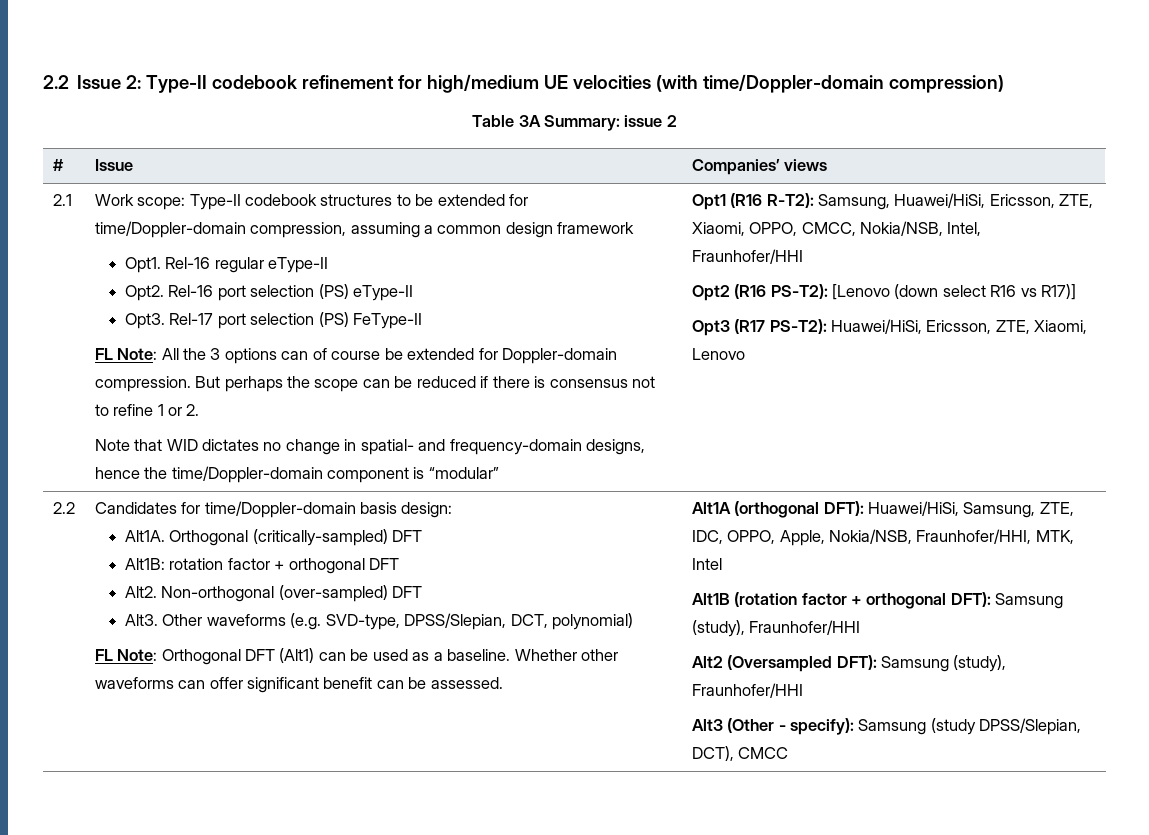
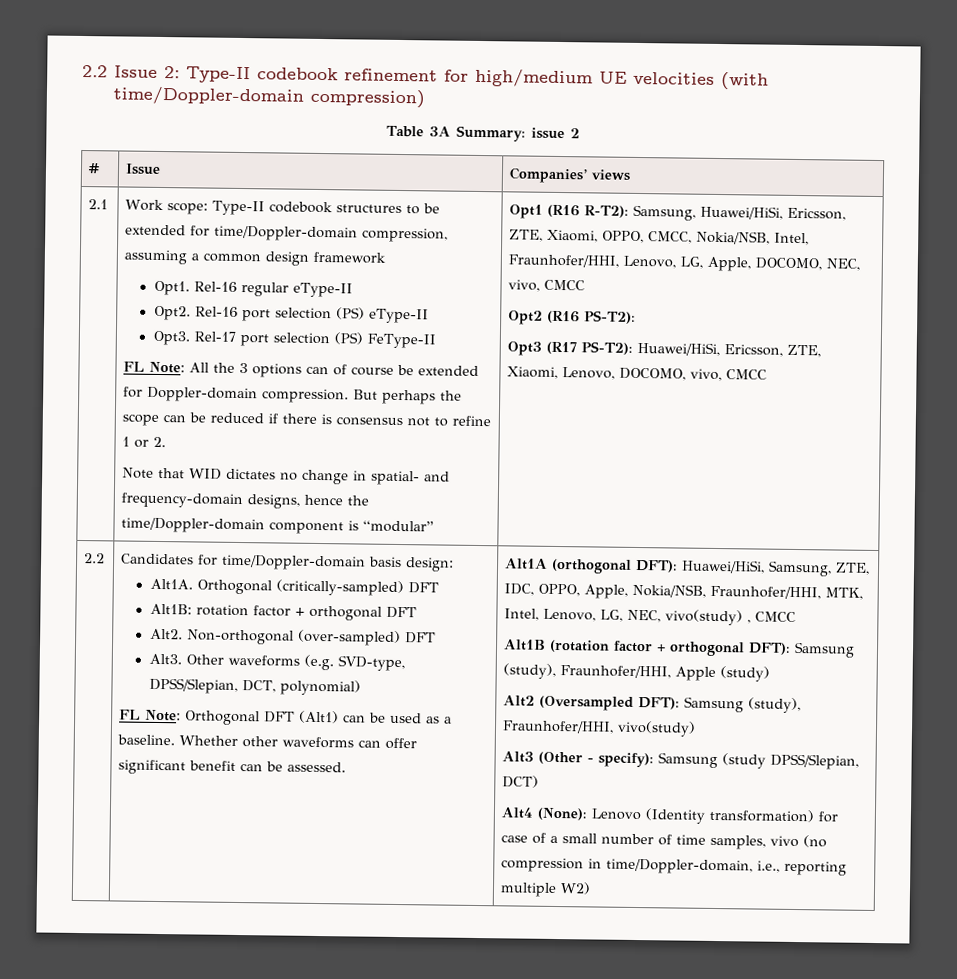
- Opt1 (R16 R-T2): Samsung, Huawei/HiSi, Ericsson, ZTE, Xiaomi, OPPO, CMCC, Nokia/NSB, Intel, Fraunhofer/HHI
- Opt2 (R16 PS-T2): [Lenovo (down select R16 vs R17)]
+ Opt1 (R16 R-T2): Samsung, Huawei/HiSi, Ericsson, ZTE, Xiaomi, OPPO, CMCC, Nokia/NSB, Intel, Fraunhofer/HHI, Lenovo, LG, Apple, DOCOMO, NEC, vivo, CMCC
+ Opt2 (R16 PS-T2):
- Opt3 (R17 PS-T2): Huawei/HiSi, Ericsson, ZTE, Xiaomi, Lenovo
+ Opt3 (R17 PS-T2): Huawei/HiSi, Ericsson, ZTE, Xiaomi, Lenovo, DOCOMO, vivo, CMCC
- Alt1A (orthogonal DFT): Huawei/HiSi, Samsung, ZTE, IDC, OPPO, Apple, Nokia/NSB, Fraunhofer/HHI, MTK, Intel
+ Alt1A (orthogonal DFT): Huawei/HiSi, Samsung, ZTE, IDC, OPPO, Apple, Nokia/NSB, Fraunhofer/HHI, MTK, Intel, Lenovo, LG, NEC, vivo(study) , CMCC
- Alt1B (rotation factor + orthogonal DFT): Samsung (study), Fraunhofer/HHI
+ Alt1B (rotation factor + orthogonal DFT): Samsung (study), Fraunhofer/HHI, Apple (study)
- Alt2 (Oversampled DFT): Samsung (study), Fraunhofer/HHI
+ Alt2 (Oversampled DFT): Samsung (study), Fraunhofer/HHI, vivo(study)
- Alt3 (Other - specify): Samsung (study DPSS/Slepian, DCT), CMCC
+ Alt3 (Other - specify): Samsung (study DPSS/Slepian, DCT)
+ Alt4 (None): Lenovo (Identity transformation) for case of a small number of time samples, vivo (no compression in time/Doppler-domain, i.e., reporting multiple W2)

